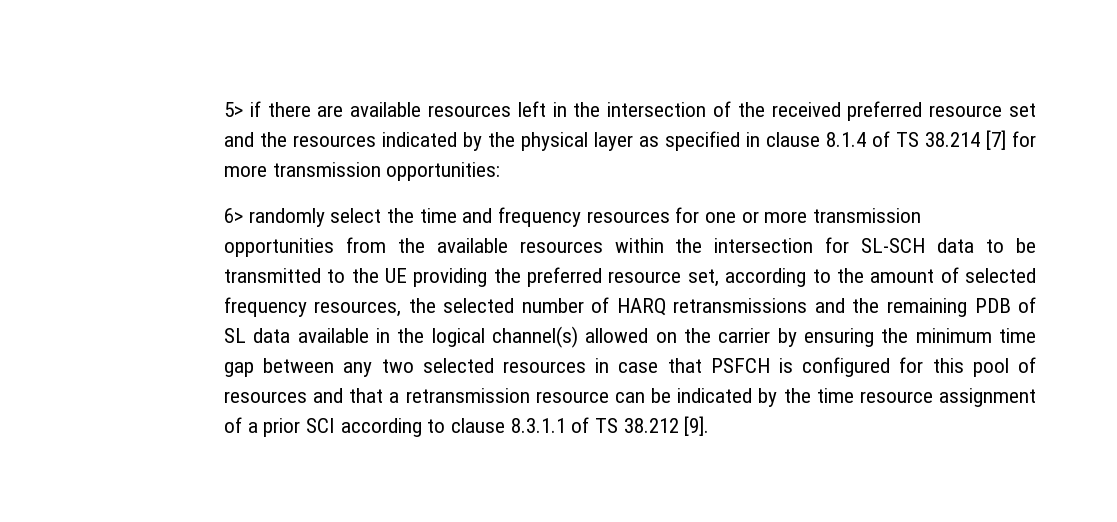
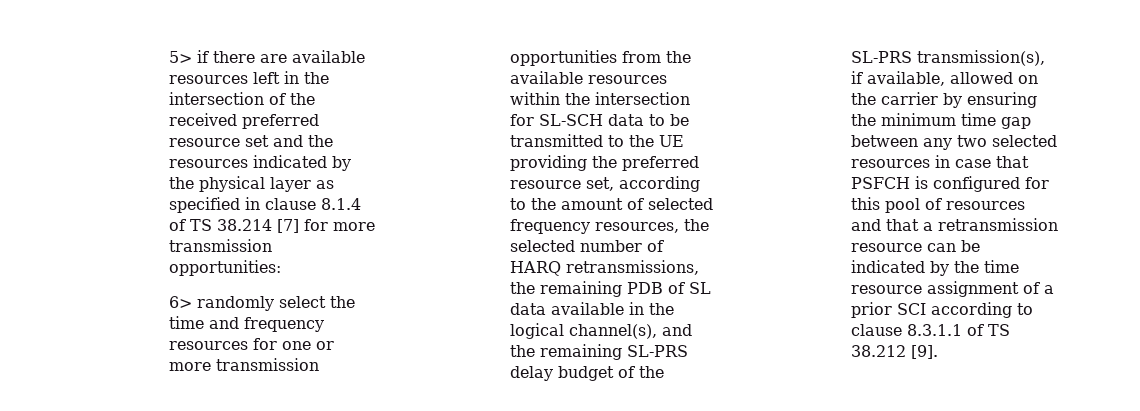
- 6> randomly select the time and frequency resources for one or more transmission opportunities from the available resources within the intersection for SL-SCH data to be transmitted to the UE providing the preferred resource set, according to the amount of selected frequency resources, the selected number of HARQ retransmissions and the remaining PDB of SL data available in the logical channel(s) allowed on the carrier by ensuring the minimum time gap between any two selected resources in case that PSFCH is configured for this pool of resources and that a retransmission resource can be indicated by the time resource assignment of a prior SCI according to clause 8.3.1.1 of TS 38.212 [9].
+ 6> randomly select the time and frequency resources for one or more transmission opportunities from the available resources within the intersection for SL-SCH data to be transmitted to the UE providing the preferred resource set, according to the amount of selected frequency resources, the selected number of HARQ retransmissions, the remaining PDB of SL data available in the logical channel(s), and the remaining SL-PRS delay budget of the SL-PRS transmission(s), if available, allowed on the carrier by ensuring the minimum time gap between any two selected resources in case that PSFCH is configured for this pool of resources and that a retransmission resource can be indicated by the time resource assignment of a prior SCI according to clause 8.3.1.1 of TS 38.212 [9].

